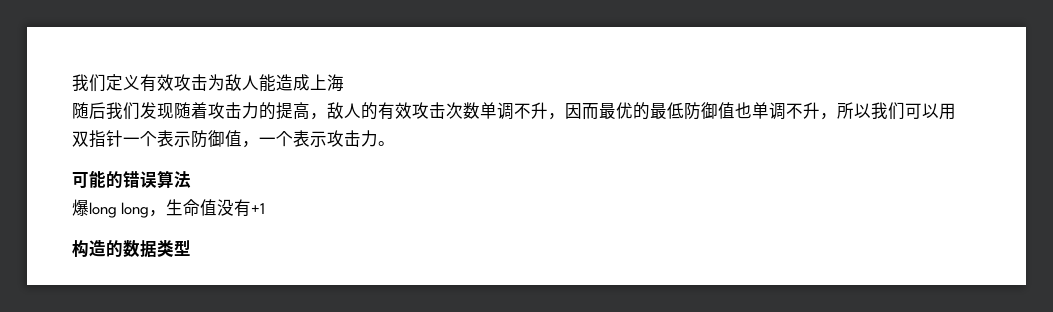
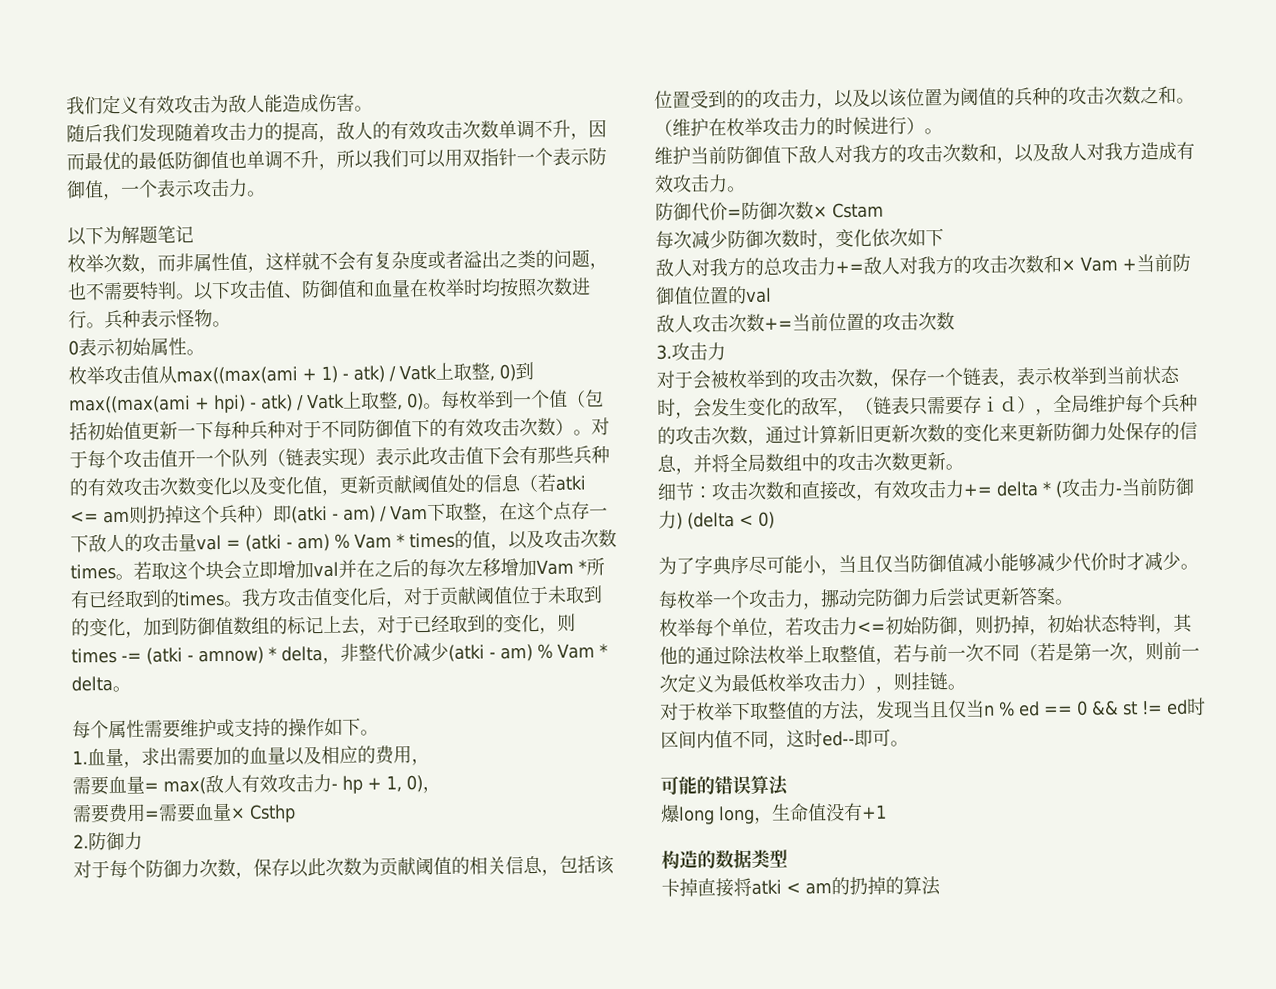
- 我们定义有效攻击为敌人能造成上海
+ 我们定义有效攻击为敌人能造成伤害。
+ 以下为解题笔记
+ 枚举次数，而非属性值，这样就不会有复杂度或者溢出之类的问题，也不需要特判。以下攻击值、防御值和血量在枚举时均按照次数进行。兵种表示怪物。
+ 0表示初始属性。
+ 枚举攻击值从max((max(ami + 1) - atk) / Vatk上取整, 0)到max((max(ami + hpi) - atk) / Vatk上取整, 0)。每枚举到一个值（包括初始值更新一下每种兵种对于不同防御值下的有效攻击次数）。对于每个攻击值开一个队列（链表实现）表示此攻击值下会有那些兵种的有效攻击次数变化以及变化值，更新贡献阈值处的信息（若atki <= am则扔掉这个兵种）即(atki - am) / Vam下取整，在这个点存一下敌人的攻击量val = (atki - am) % Vam * times的值，以及攻击次数times。若取这个块会立即增加val并在之后的每次左移增加Vam *所有已经取到的times。我方攻击值变化后，对于贡献阈值位于未取到的变化，加到防御值数组的标记上去，对于已经取到的变化，则times -= (atki - amnow) * delta，非整代价减少(atki - am) % Vam * delta。
+ 每个属性需要维护或支持的操作如下。
+ 1.血量，求出需要加的血量以及相应的费用，
+ 需要血量= max(敌人有效攻击力- hp + 1, 0)，
+ 需要费用=需要血量× Csthp
+ 2.防御力
+ 对于每个防御力次数，保存以此次数为贡献阈值的相关信息，包括该位置受到的的攻击力，以及以该位置为阈值的兵种的攻击次数之和。（维护在枚举攻击力的时候进行）。
+ 维护当前防御值下敌人对我方的攻击次数和，以及敌人对我方造成有效攻击力。
+ 防御代价=防御次数× Cstam
+ 每次减少防御次数时，变化依次如下
+ 敌人对我方的总攻击力+=敌人对我方的攻击次数和× Vam +当前防御值位置的val
+ 敌人攻击次数+=当前位置的攻击次数
+ 3.攻击力
+ 对于会被枚举到的攻击次数，保存一个链表，表示枚举到当前状态时，会发生变化的敌军，（链表只需要存ｉｄ），全局维护每个兵种的攻击次数，通过计算新旧更新次数的变化来更新防御力处保存的信息，并将全局数组中的攻击次数更新。
+ 细节：攻击次数和直接改，有效攻击力+= delta * (攻击力-当前防御力) (delta < 0)
+ 为了字典序尽可能小，当且仅当防御值减小能够减少代价时才减少。
+ 每枚举一个攻击力，挪动完防御力后尝试更新答案。
+ 枚举每个单位，若攻击力<=初始防御，则扔掉，初始状态特判，其他的通过除法枚举上取整值，若与前一次不同（若是第一次，则前一次定义为最低枚举攻击力），则挂链。
+ 对于枚举下取整值的方法，发现当且仅当n % ed == 0 && st != ed时区间内值不同，这时ed--即可。
+ 卡掉直接将atki < am的扔掉的算法

